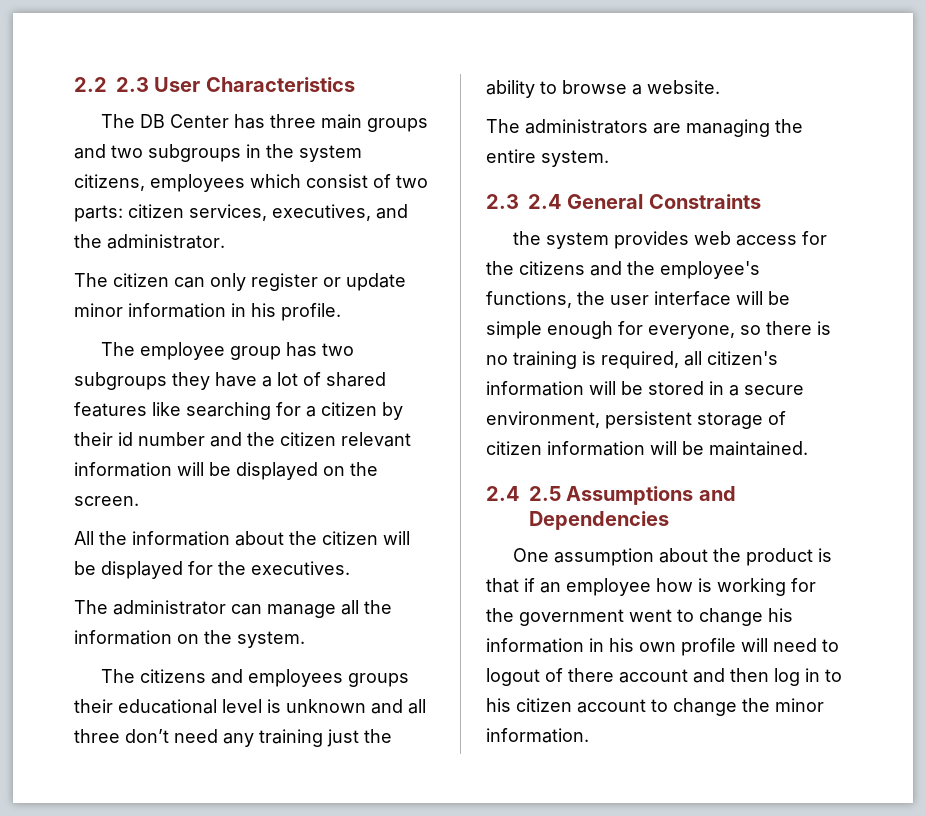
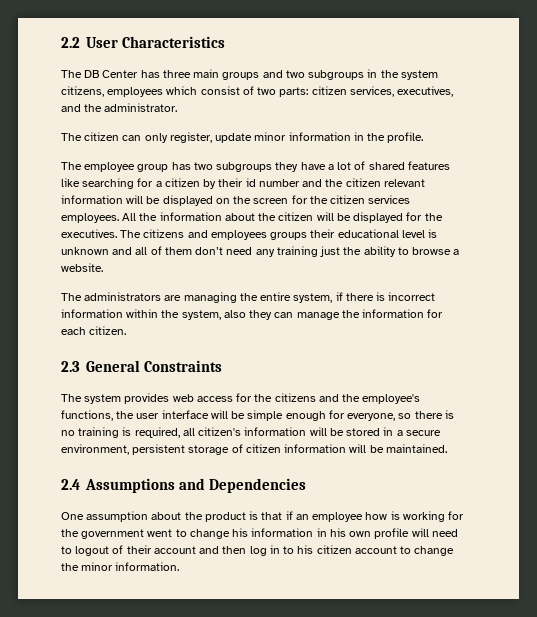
- 2.2 2.3 User Characteristics
+ 2.2 User Characteristics
- The citizen can only register or update minor information in his profile.
+ The citizen can only register, update minor information in the profile.
- The employee group has two subgroups they have a lot of shared features like searching for a citizen by their id number and the citizen relevant information will be displayed on the screen.
- All the information about the citizen will be displayed for the executives.
- The administrator can manage all the information on the system.
- The citizens and employees groups their educational level is unknown and all three don’t need any training just the ability to browse a website.
+ The employee group has two subgroups they have a lot of shared features like searching for a citizen by their id number and the citizen relevant information will be displayed on the screen for the citizen services employees. All the information about the citizen will be displayed for the executives. The citizens and employees groups their educational level is unknown and all of them don’t need any training just the ability to browse a website.
- The administrators are managing the entire system.
- 2.3 2.4 General Constraints
+ The administrators are managing the entire system, if there is incorrect information within the system, also they can manage the information for each citizen.
+ 2.3 General Constraints
- the system provides web access for the citizens and the employee's functions, the user interface will be simple enough for everyone, so there is no training is required, all citizen's information will be stored in a secure environment, persistent storage of citizen information will be maintained.
+ The system provides web access for the citizens and the employee's functions, the user interface will be simple enough for everyone, so there is no training is required, all citizen's information will be stored in a secure environment, persistent storage of citizen information will be maintained.
- 2.4 2.5 Assumptions and Dependencies
+ 2.4 Assumptions and Dependencies
- One assumption about the product is that if an employee how is working for the government went to change his information in his own profile will need to logout of there account and then log in to his citizen account to change the minor information.
+ One assumption about the product is that if an employee how is working for the government went to change his information in his own profile will need to logout of their account and then log in to his citizen account to change the minor information.

